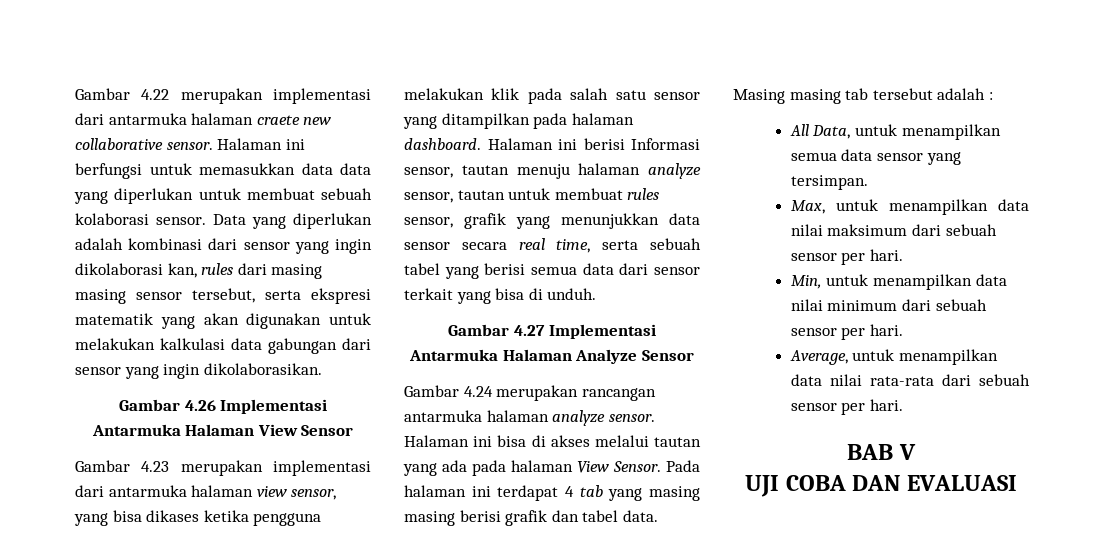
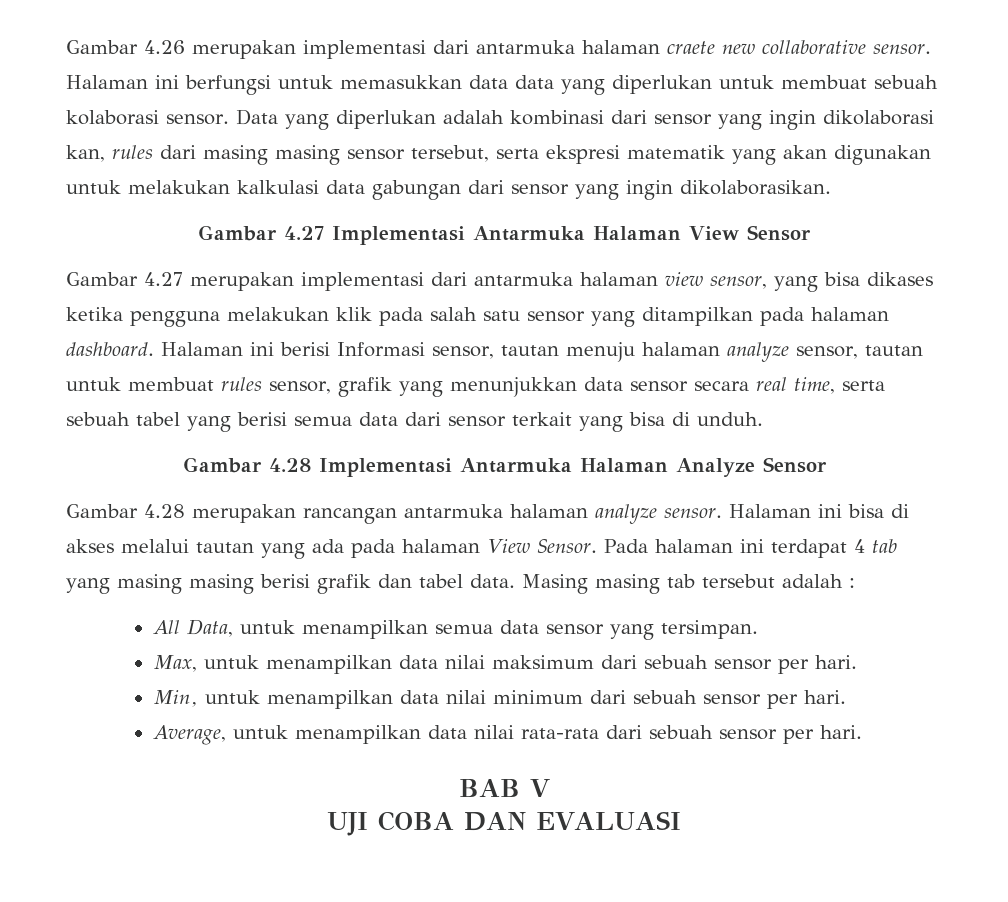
- Gambar 4.22 merupakan implementasi dari antarmuka halaman craete new collaborative sensor.
+ Gambar 4.26 merupakan implementasi dari antarmuka halaman craete new collaborative sensor.
- Gambar 4.26 Implementasi Antarmuka Halaman View Sensor
+ Gambar 4.27 Implementasi Antarmuka Halaman View Sensor
- Gambar 4.23 merupakan implementasi dari antarmuka halaman view sensor, yang bisa dikases ketika pengguna melakukan klik pada salah satu sensor yang ditampilkan pada halaman dashboard.
+ Gambar 4.27 merupakan implementasi dari antarmuka halaman view sensor, yang bisa dikases ketika pengguna melakukan klik pada salah satu sensor yang ditampilkan pada halaman dashboard.
- Gambar 4.27 Implementasi Antarmuka Halaman Analyze Sensor
+ Gambar 4.28 Implementasi Antarmuka Halaman Analyze Sensor
- Gambar 4.24 merupakan rancangan antarmuka halaman analyze sensor.
+ Gambar 4.28 merupakan rancangan antarmuka halaman analyze sensor.

